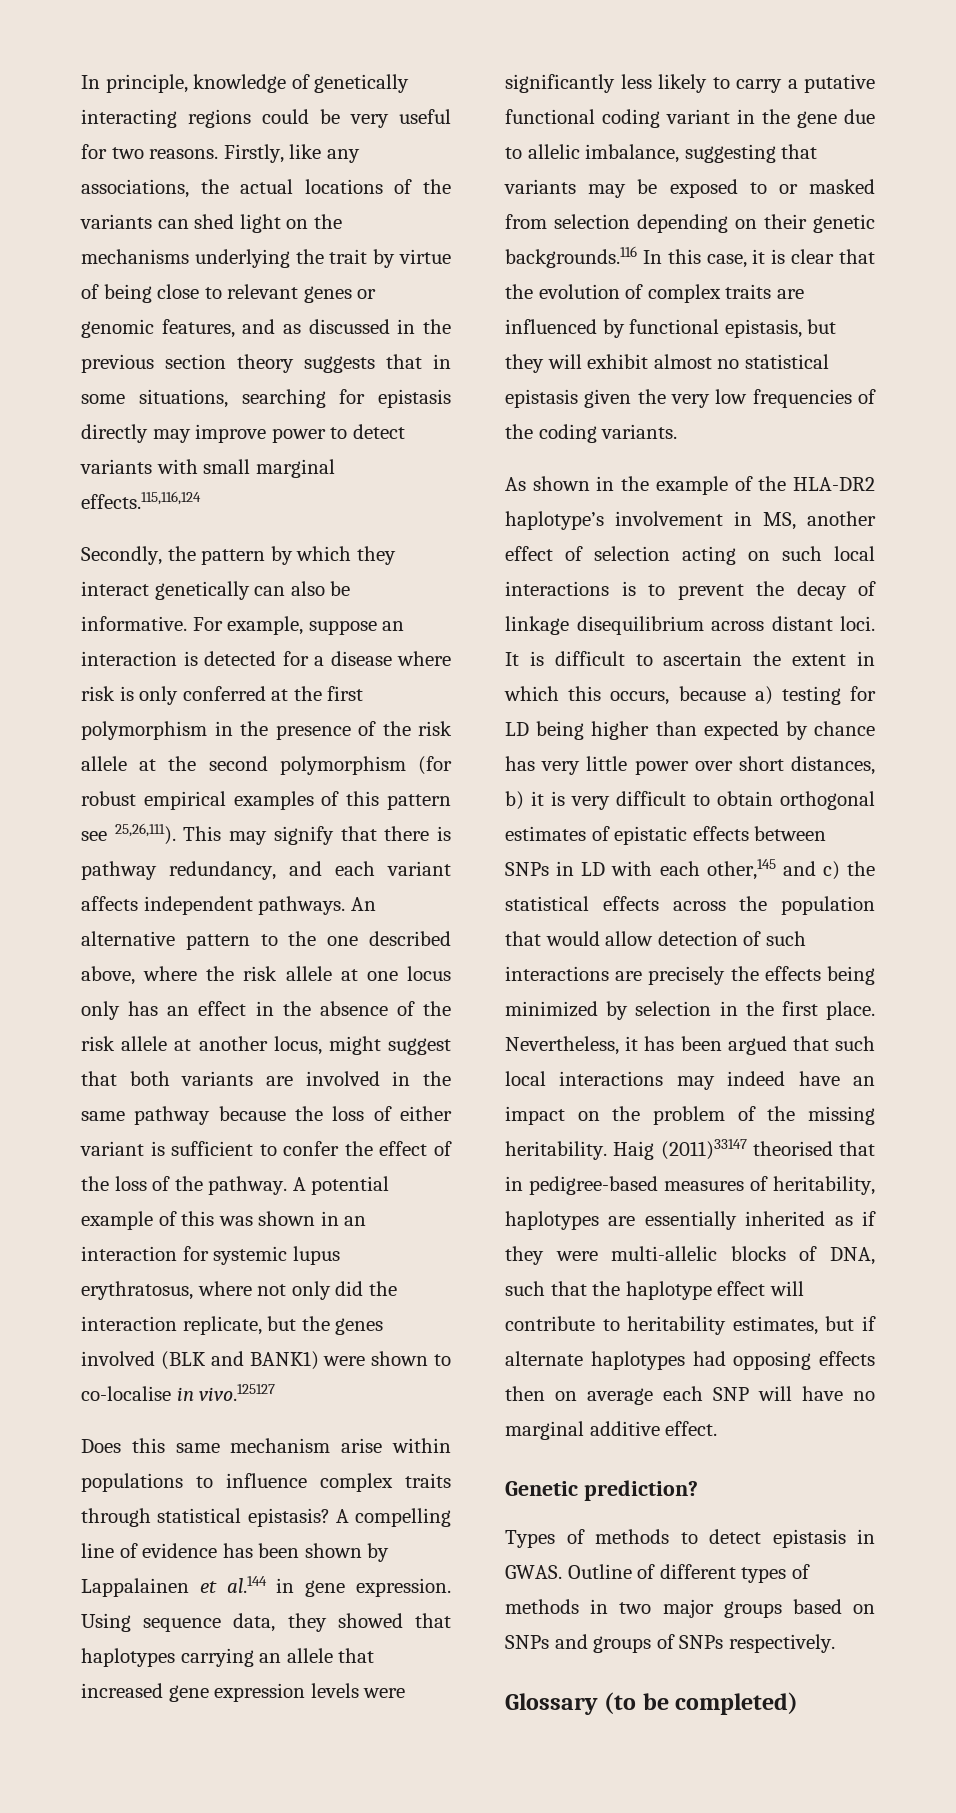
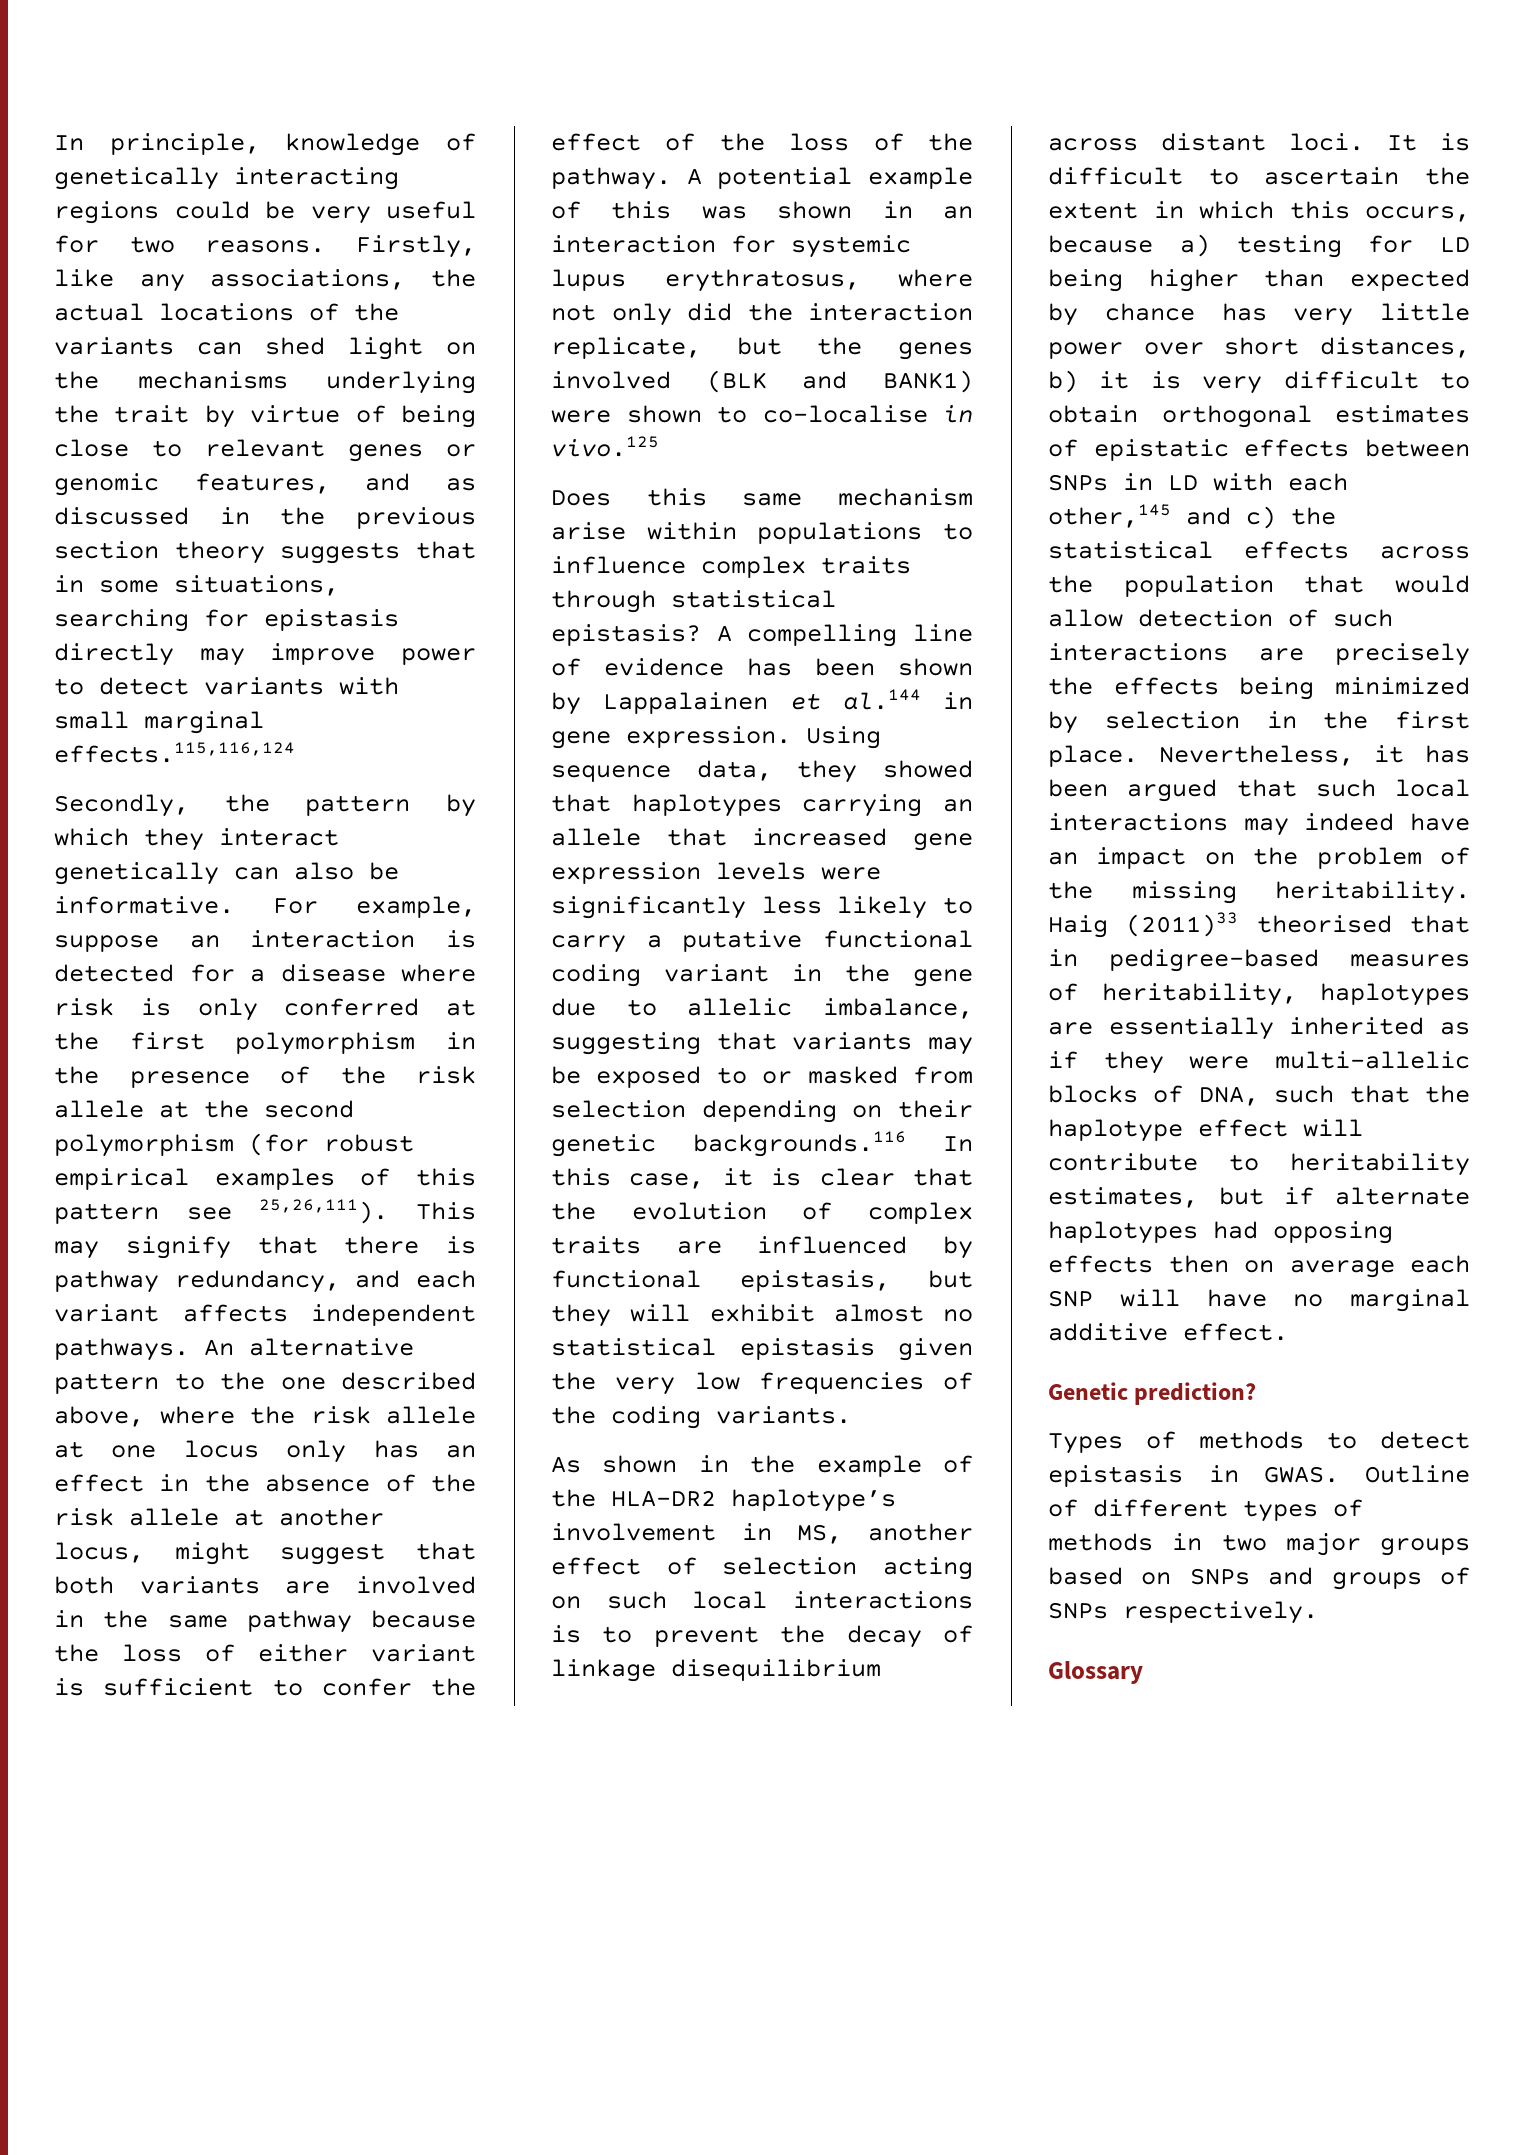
- A potential example of this was shown in an interaction for systemic lupus erythratosus, where not only did the interaction replicate, but the genes involved (BLK and BANK1) were shown to co-localise in vivo.125127
+ A potential example of this was shown in an interaction for systemic lupus erythratosus, where not only did the interaction replicate, but the genes involved (BLK and BANK1) were shown to co-localise in vivo.125
- Haig (2011)33147 theorised that in pedigree-based measures of heritability, haplotypes are essentially inherited as if they were multi-allelic blocks of DNA, such that the haplotype effect will contribute to heritability estimates, but if alternate haplotypes had opposing effects then on average each SNP will have no marginal additive effect.
+ Haig (2011)33 theorised that in pedigree-based measures of heritability, haplotypes are essentially inherited as if they were multi-allelic blocks of DNA, such that the haplotype effect will contribute to heritability estimates, but if alternate haplotypes had opposing effects then on average each SNP will have no marginal additive effect.
- Glossary (to be completed)
+ Glossary

